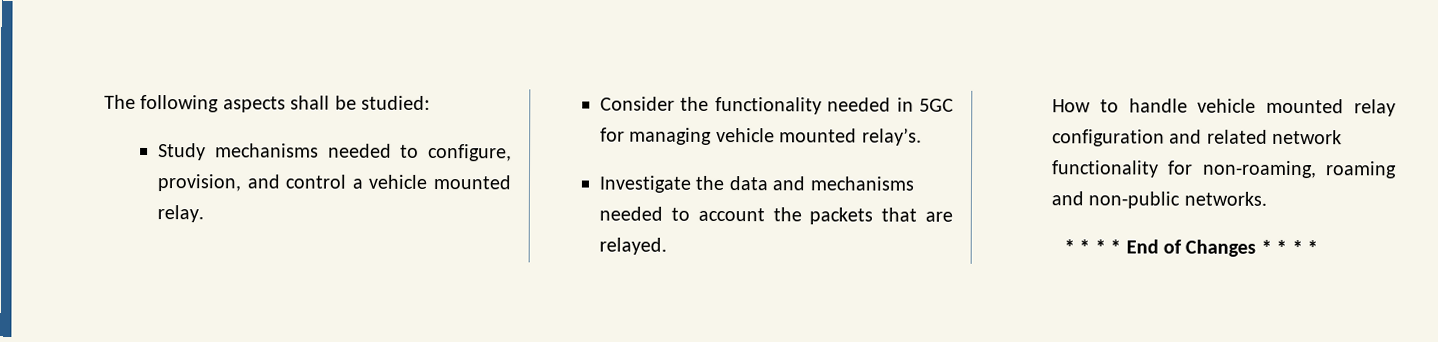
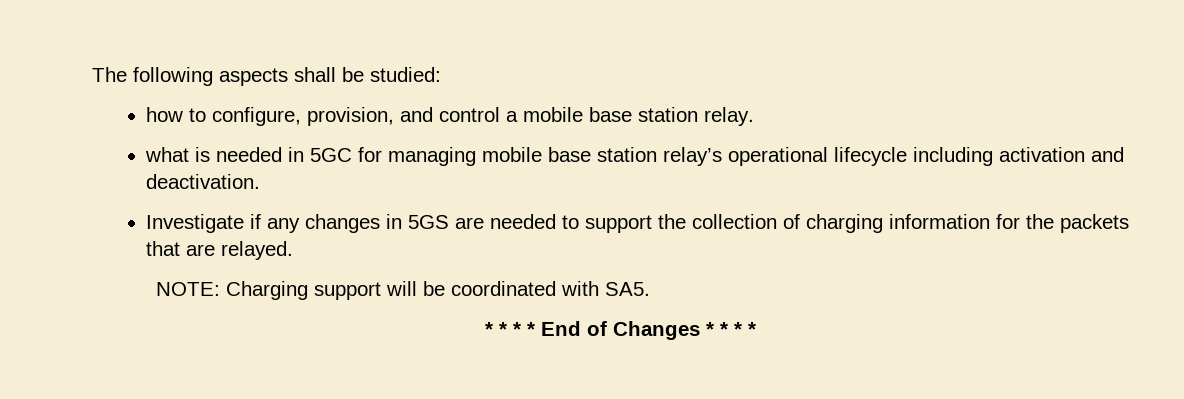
- Study mechanisms needed to configure, provision, and control a vehicle mounted relay.
- Consider the functionality needed in 5GC for managing vehicle mounted relay’s.
- Investigate the data and mechanisms needed to account the packets that are relayed.
+ how to configure, provision, and control a mobile base station relay.
+ what is needed in 5GC for managing mobile base station relay’s operational lifecycle including activation and deactivation.
+ Investigate if any changes in 5GS are needed to support the collection of charging information for the packets that are relayed.
- How to handle vehicle mounted relay configuration and related network functionality for non-roaming, roaming and non-public networks.
+ NOTE: Charging support will be coordinated with SA5.

